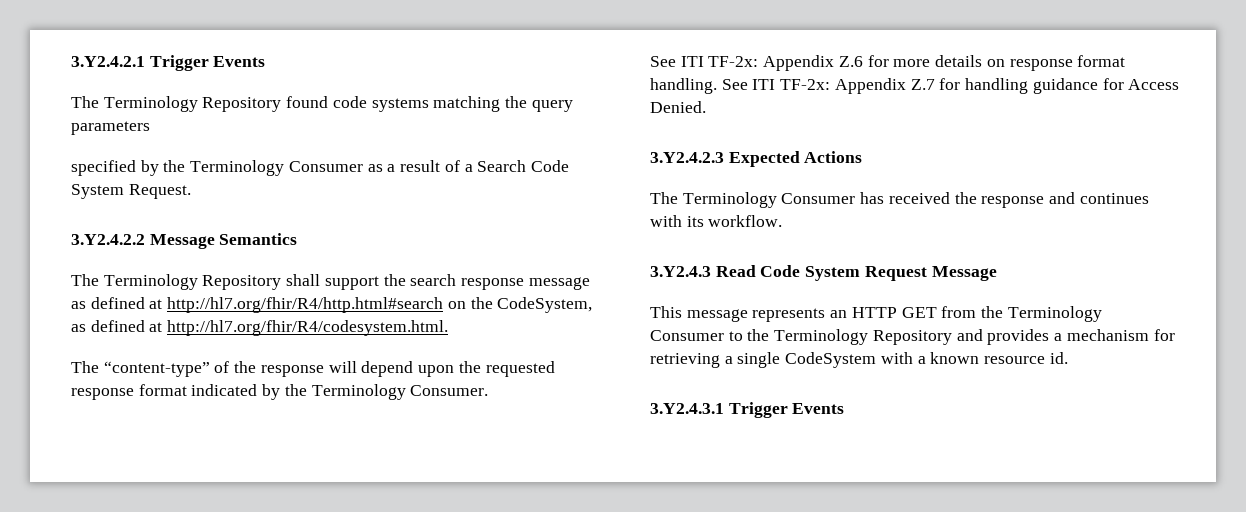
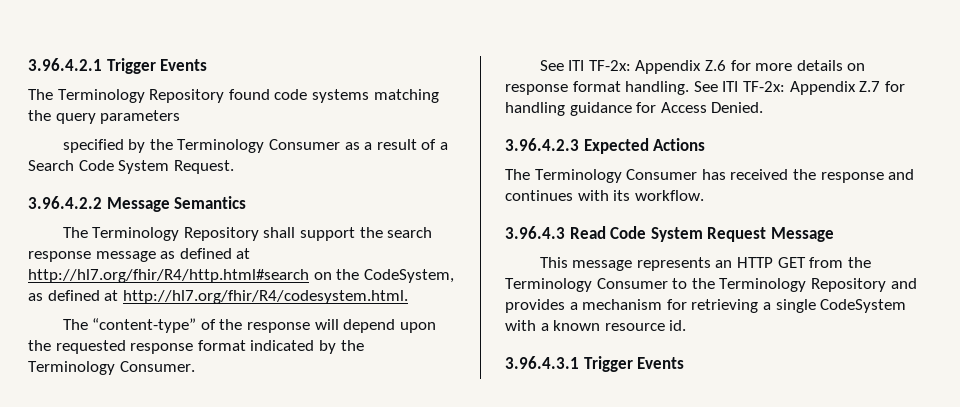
- 3.Y2.4.2.1 Trigger Events
+ 3.96.4.2.1 Trigger Events
- 3.Y2.4.2.2 Message Semantics
+ 3.96.4.2.2 Message Semantics
- 3.Y2.4.2.3 Expected Actions
+ 3.96.4.2.3 Expected Actions
- 3.Y2.4.3 Read Code System Request Message
+ 3.96.4.3 Read Code System Request Message
- 3.Y2.4.3.1 Trigger Events
+ 3.96.4.3.1 Trigger Events

